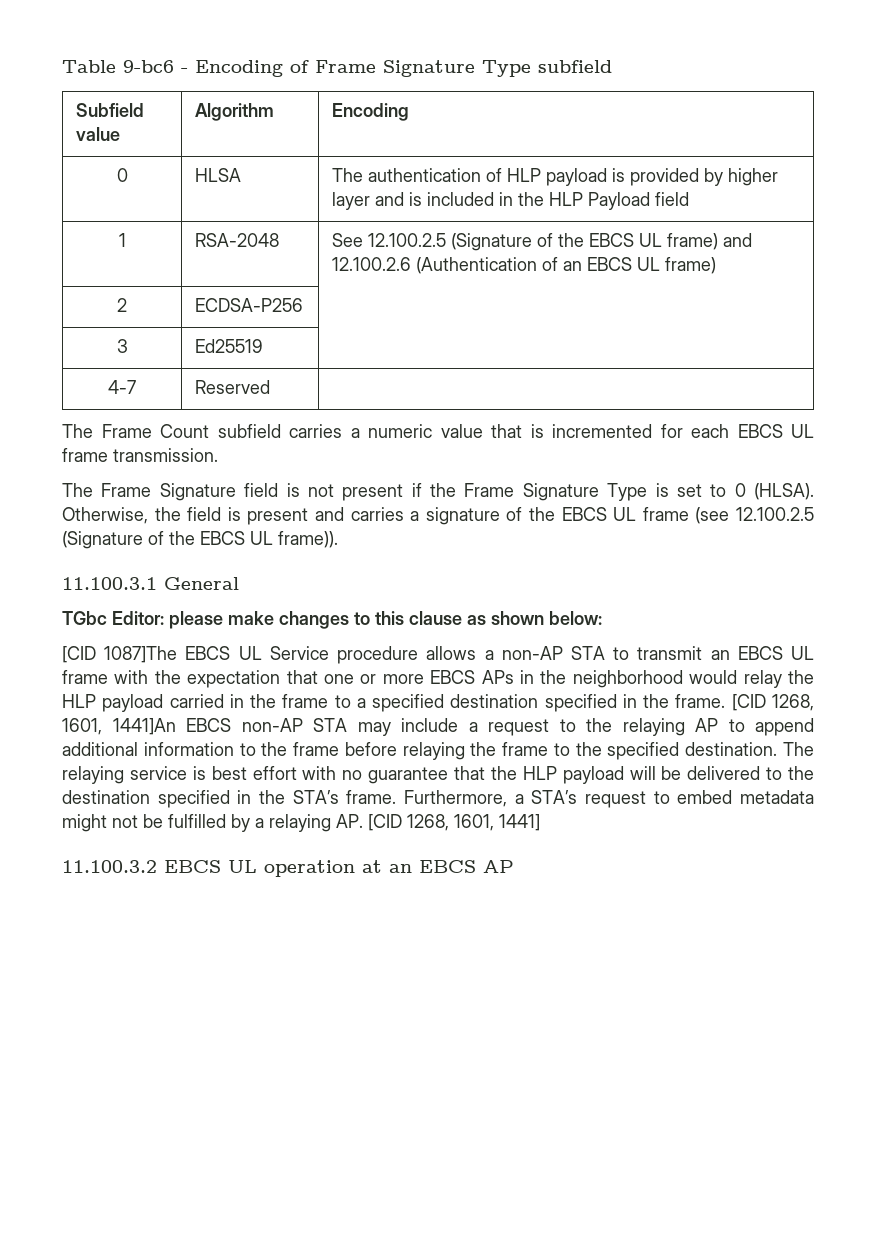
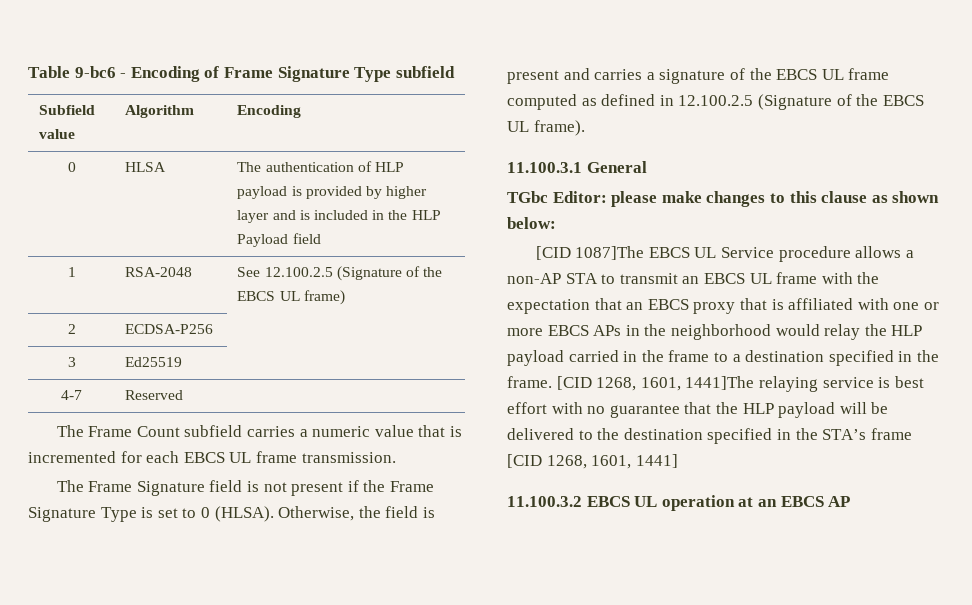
- 1 | RSA-2048 | See 12.100.2.5 (Signature of the EBCS UL frame) and 12.100.2.6 (Authentication of an EBCS UL frame)
+ 1 | RSA-2048 | See 12.100.2.5 (Signature of the EBCS UL frame)
- Otherwise, the field is present and carries a signature of the EBCS UL frame (see 12.100.2.5 (Signature of the EBCS UL frame)).
+ Otherwise, the field is present and carries a signature of the EBCS UL frame computed as defined in 12.100.2.5 (Signature of the EBCS UL frame).
- [CID 1087]The EBCS UL Service procedure allows a non-AP STA to transmit an EBCS UL frame with the expectation that one or more EBCS APs in the neighborhood would relay the HLP payload carried in the frame to a specified destination specified in the frame.
+ [CID 1087]The EBCS UL Service procedure allows a non-AP STA to transmit an EBCS UL frame with the expectation that an EBCS proxy that is affiliated with one or more EBCS APs in the neighborhood would relay the HLP payload carried in the frame to a destination specified in the frame.
- [CID 1268, 1601, 1441]An EBCS non-AP STA may include a request to the relaying AP to append additional information to the frame before relaying the frame to the specified destination. The relaying service is best effort with no guarantee that the HLP payload will be delivered to the destination specified in the STA’s frame. Furthermore, a STA’s request to embed metadata might not be fulfilled by a relaying AP. [CID 1268, 1601, 1441]
+ [CID 1268, 1601, 1441]The relaying service is best effort with no guarantee that the HLP payload will be delivered to the destination specified in the STA’s frame [CID 1268, 1601, 1441]

